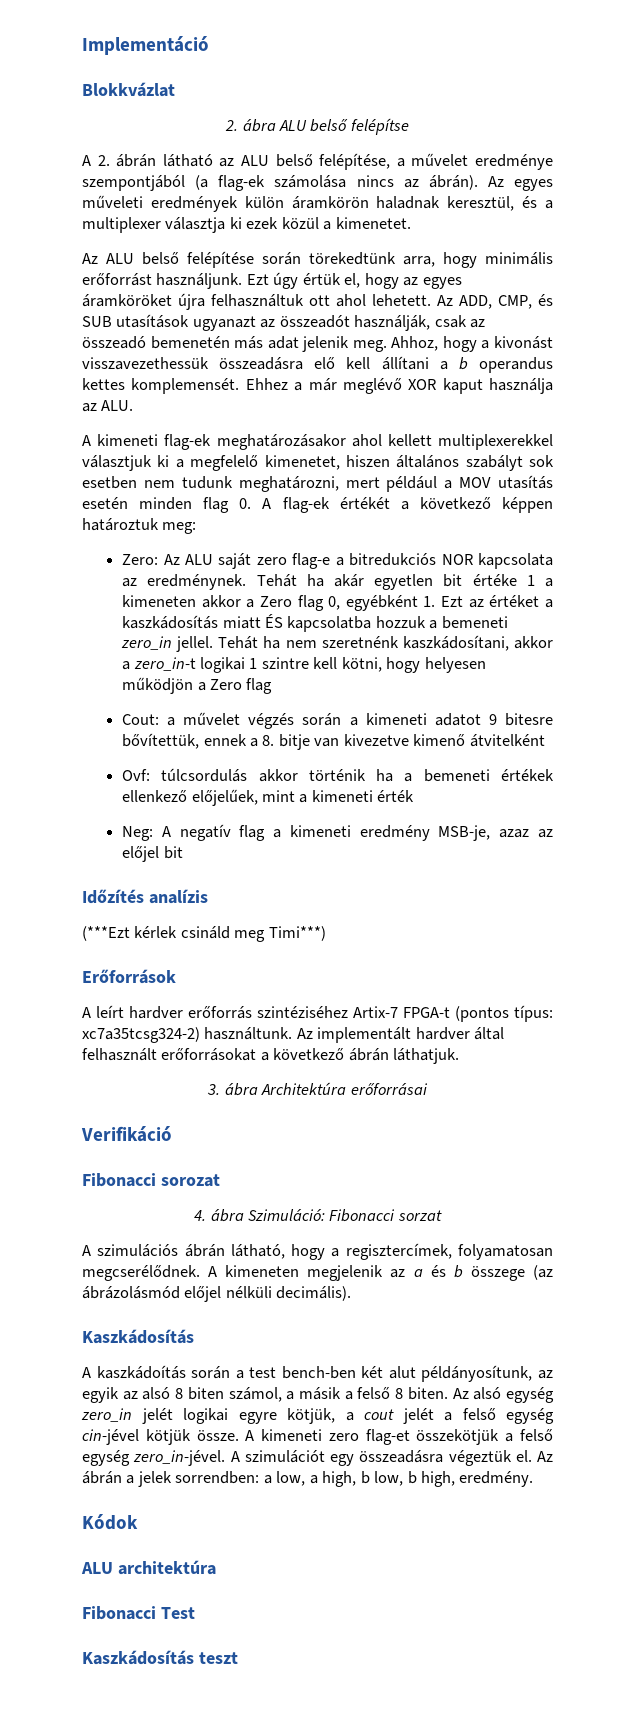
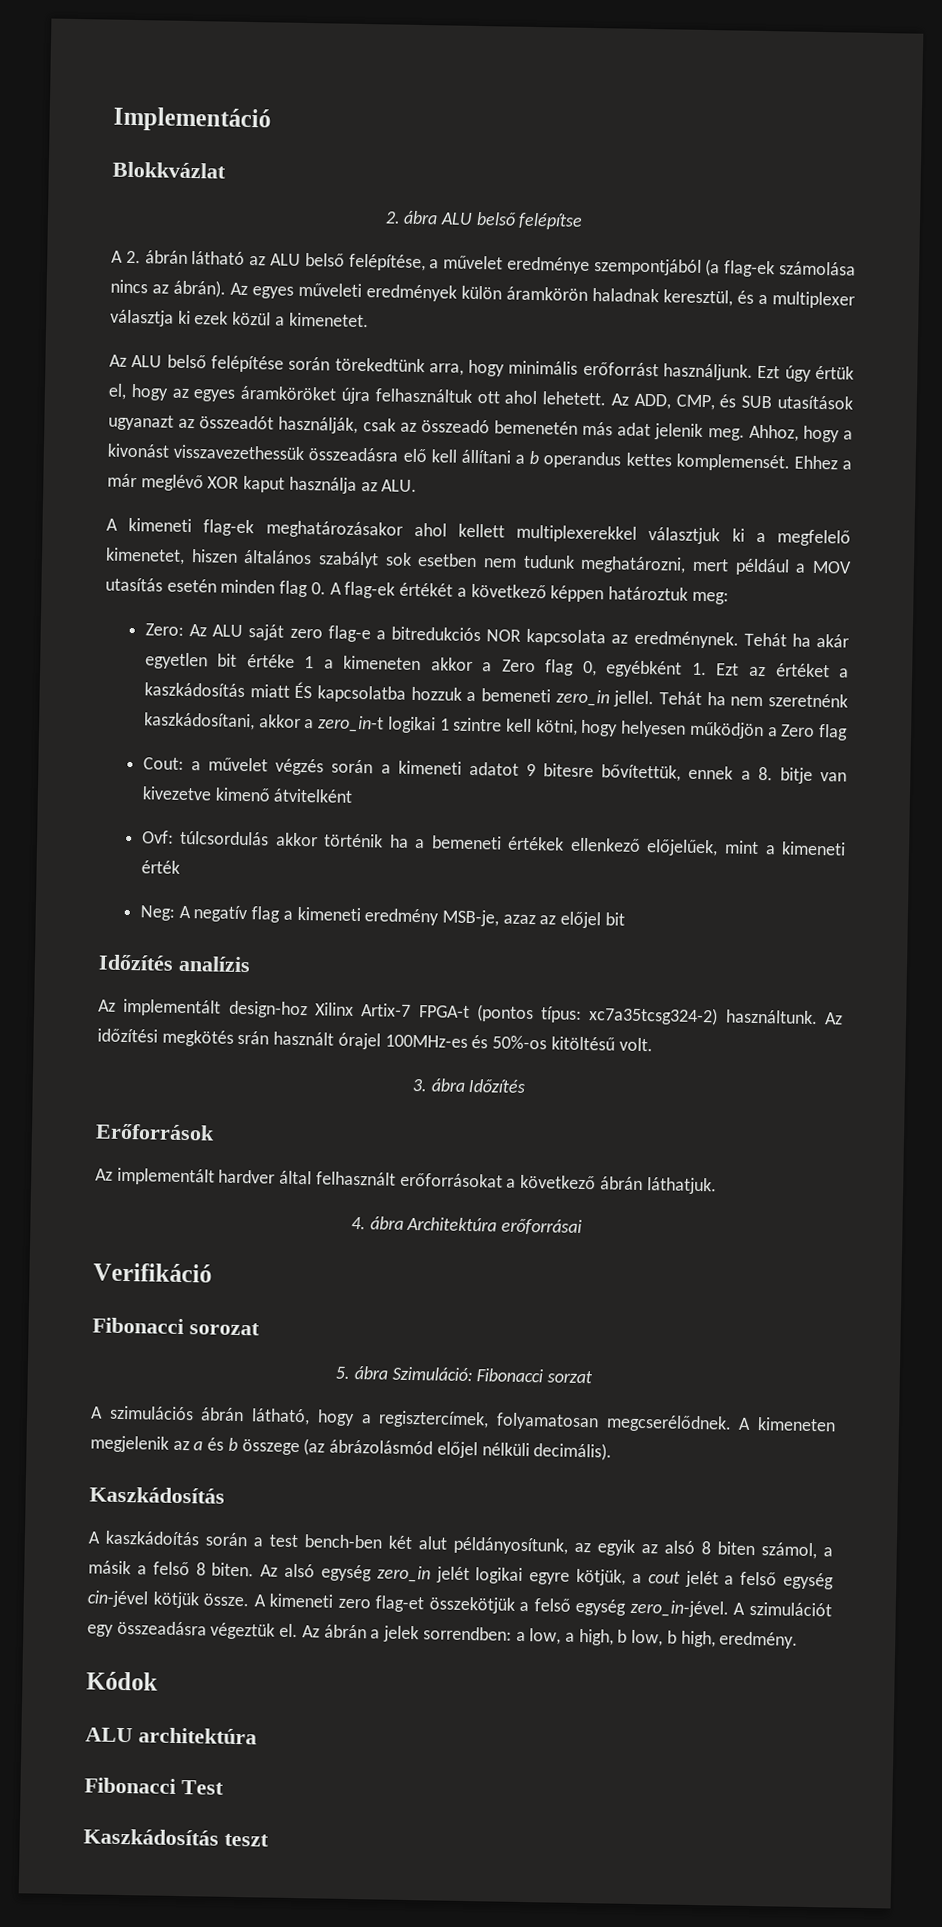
- (***Ezt kérlek csináld meg Timi***)
- Erőforrások
- A leírt hardver erőforrás szintéziséhez Artix-7 FPGA-t (pontos típus: xc7a35tcsg324-2) használtunk.
+ Az implementált design-hoz Xilinx Artix-7 FPGA-t (pontos típus: xc7a35tcsg324-2) használtunk.
+ Az időzítési megkötés srán használt órajel 100MHz-es és 50%-os kitöltésű volt.
+ 3. ábra Időzítés
+ Erőforrások
- 3. ábra Architektúra erőforrásai
+ 4. ábra Architektúra erőforrásai
- 4. ábra Szimuláció: Fibonacci sorzat
+ 5. ábra Szimuláció: Fibonacci sorzat

